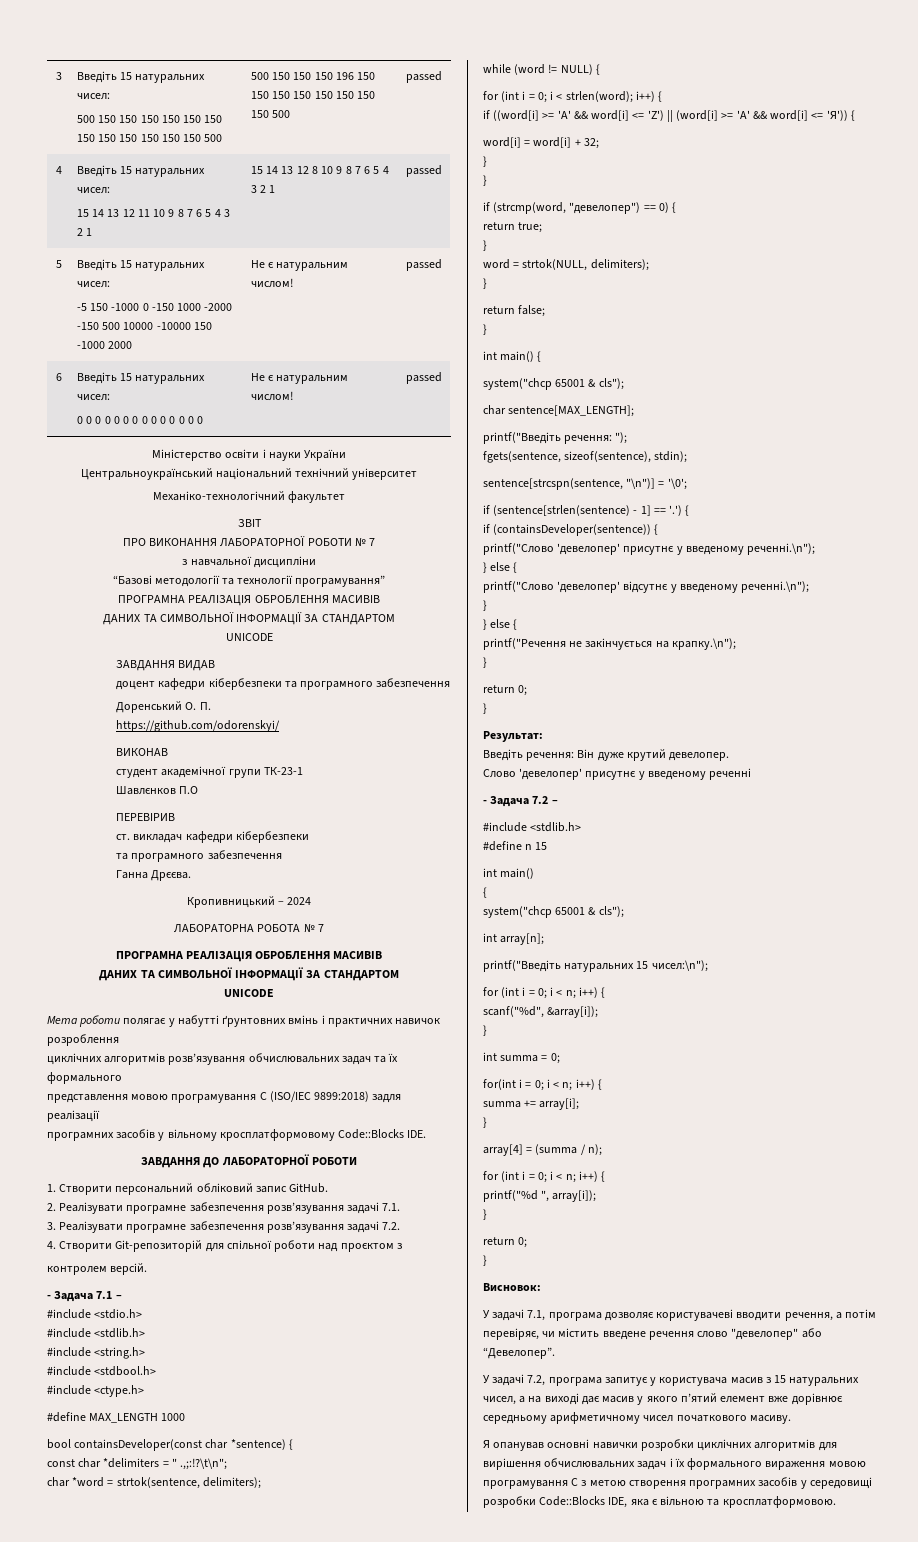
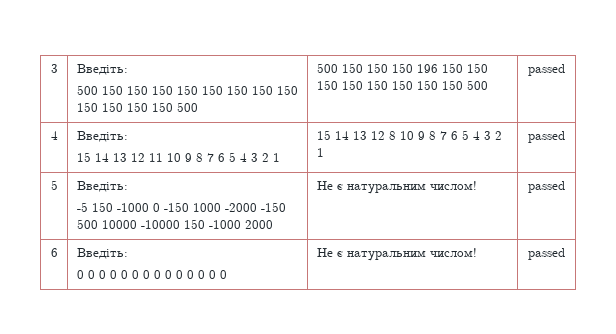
- 3 | Введіть 15 натуральних чисел:
+ 3 | Введіть:
- 4 | Введіть 15 натуральних чисел:
+ 4 | Введіть:
- 5 | Введіть 15 натуральних чисел:
+ 5 | Введіть:
- 6 | Введіть 15 натуральних чисел:
+ 6 | Введіть:
- Міністерство освіти і науки України
- Центральноукраїнський національний технічний університет
- Механіко-технологічний факультет
- ЗВІТ
- ПРО ВИКОНАННЯ ЛАБОРАТОРНОЇ РОБОТИ № 7
- з навчальної дисципліни
- “Базові методології та технології програмування”
- ПРОГРАМНА РЕАЛІЗАЦІЯ ОБРОБЛЕННЯ МАСИВІВ
- ДАНИХ ТА СИМВОЛЬНОЇ ІНФОРМАЦІЇ ЗА СТАНДАРТОМ
- UNICODE
- ЗАВДАННЯ ВИДАВ
- доцент кафедри кібербезпеки та програмного забезпечення
- Доренський О. П.
- https://github.com/odorenskyi/
- ВИКОНАВ
- студент академічної групи ТК-23-1
- Шавлєнков П.О
- ПЕРЕВІРИВ
- ст. викладач кафедри кібербезпеки
- та програмного забезпечення
- Ганна Дрєєва.
- Кропивницький – 2024
- ЛАБОРАТОРНА РОБОТА № 7
- ПРОГРАМНА РЕАЛІЗАЦІЯ ОБРОБЛЕННЯ МАСИВІВ
- ДАНИХ ТА СИМВОЛЬНОЇ ІНФОРМАЦІЇ ЗА СТАНДАРТОМ
- UNICODE
- Мета роботи полягає у набутті ґрунтовних вмінь і практичних навичок розроблення
- циклічних алгоритмів розв’язування обчислювальних задач та їх формального
- представлення мовою програмування С (ISO/IEC 9899:2018) задля реалізації
- програмних засобів у вільному кросплатформовому Code::Blocks IDE.
- ЗАВДАННЯ ДО ЛАБОРАТОРНОЇ РОБОТИ
- 1. Створити персональний обліковий запис GitHub.
- 2. Реалізувати програмне забезпечення розв’язування задачі 7.1.
- 3. Реалізувати програмне забезпечення розв’язування задачі 7.2.
- 4. Створити Git-репозиторій для спільної роботи над проєктом з
- контролем версій.
- - Задача 7.1 –
- #include <stdio.h>
- #include <stdlib.h>
- #include <string.h>
- #include <stdbool.h>
- #include <ctype.h>
- #define MAX_LENGTH 1000
- bool containsDeveloper(const char *sentence) {
- const char *delimiters = " .,;:!?\t\n";
- char *word = strtok(sentence, delimiters);
- while (word != NULL) {
- for (int i = 0; i < strlen(word); i++) {
- if ((word[i] >= 'A' && word[i] <= 'Z') || (word[i] >= 'А' && word[i] <= 'Я')) {
- word[i] = word[i] + 32;
- }
- }
- if (strcmp(word, "девелопер") == 0) {
- return true;
- }
- word = strtok(NULL, delimiters);
- }
- return false;
- }
- int main() {
- system("chcp 65001 & cls");
- char sentence[MAX_LENGTH];
- printf("Введіть речення: ");
- fgets(sentence, sizeof(sentence), stdin);
- sentence[strcspn(sentence, "\n")] = '\0';
- if (sentence[strlen(sentence) - 1] == '.') {
- if (containsDeveloper(sentence)) {
- printf("Слово 'девелопер' присутнє у введеному реченні.\n");
- } else {
- printf("Слово 'девелопер' відсутнє у введеному реченні.\n");
- }
- } else {
- printf("Речення не закінчується на крапку.\n");
- }
- return 0;
- }
- Результат:
- Введіть речення: Він дуже крутий девелопер.
- Слово 'девелопер' присутнє у введеному реченні
- - Задача 7.2 –
- #include <stdlib.h>
- #define n 15
- int main()
- {
- system("chcp 65001 & cls");
- int array[n];
- printf("Введіть натуральних 15 чисел:\n");
- for (int i = 0; i < n; i++) {
- scanf("%d", &array[i]);
- }
- int summa = 0;
- for(int i = 0; i < n; i++) {
- summa += array[i];
- }
- array[4] = (summa / n);
- for (int i = 0; i < n; i++) {
- printf("%d ", array[i]);
- }
- return 0;
- }
- Висновок:
- У задачі 7.1, програма дозволяє користувачеві вводити речення, а потім перевіряє, чи містить введене речення слово "девелопер" або “Девелопер”.
- У задачі 7.2, програма запитує у користувача масив з 15 натуральних чисел, а на виході дає масив у якого п’ятий елемент вже дорівнює середньому арифметичному чисел початкового масиву.
- Я опанував основні навички розробки циклічних алгоритмів для вирішення обчислювальних задач і їх формального вираження мовою програмування С з метою створення програмних засобів у середовищі розробки Code::Blocks IDE, яка є вільною та кросплатформовою.

